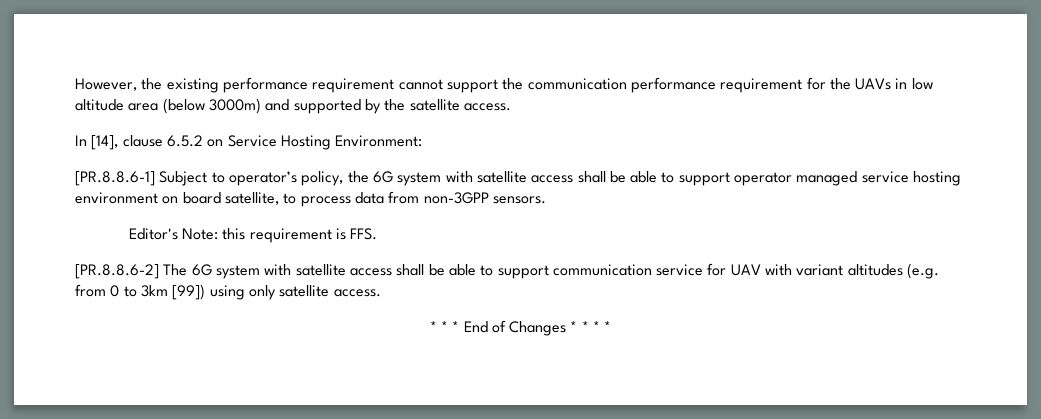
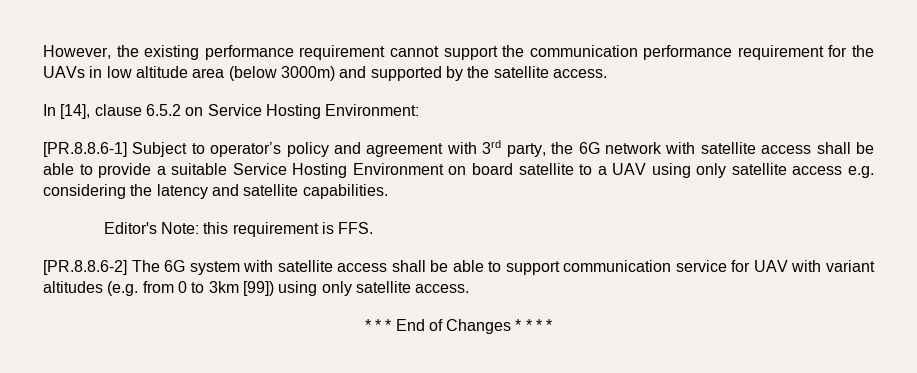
- [PR.8.8.6-1] Subject to operator’s policy, the 6G system with satellite access shall be able to support operator managed service hosting environment on board satellite, to process data from non-3GPP sensors.
+ [PR.8.8.6-1] Subject to operator’s policy and agreement with 3rd party, the 6G network with satellite access shall be able to provide a suitable Service Hosting Environment on board satellite to a UAV using only satellite access e.g. considering the latency and satellite capabilities.

